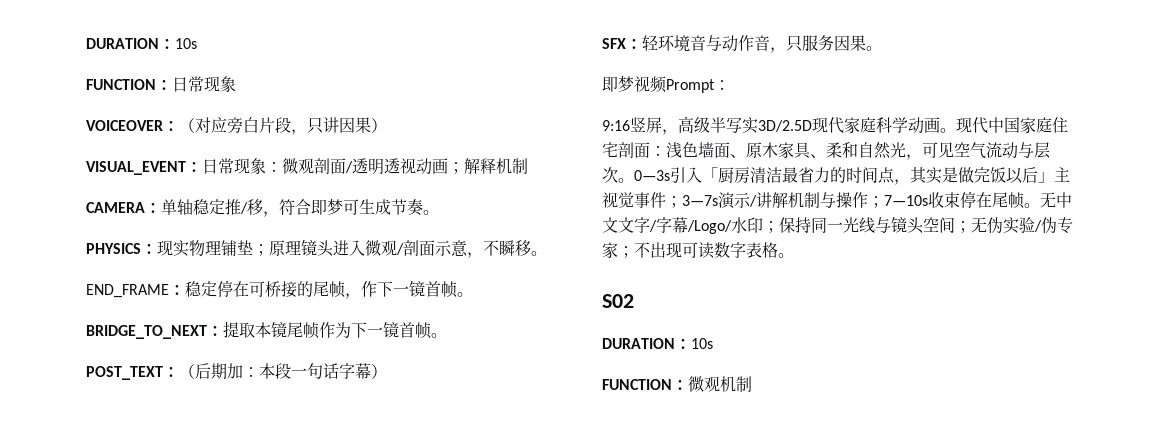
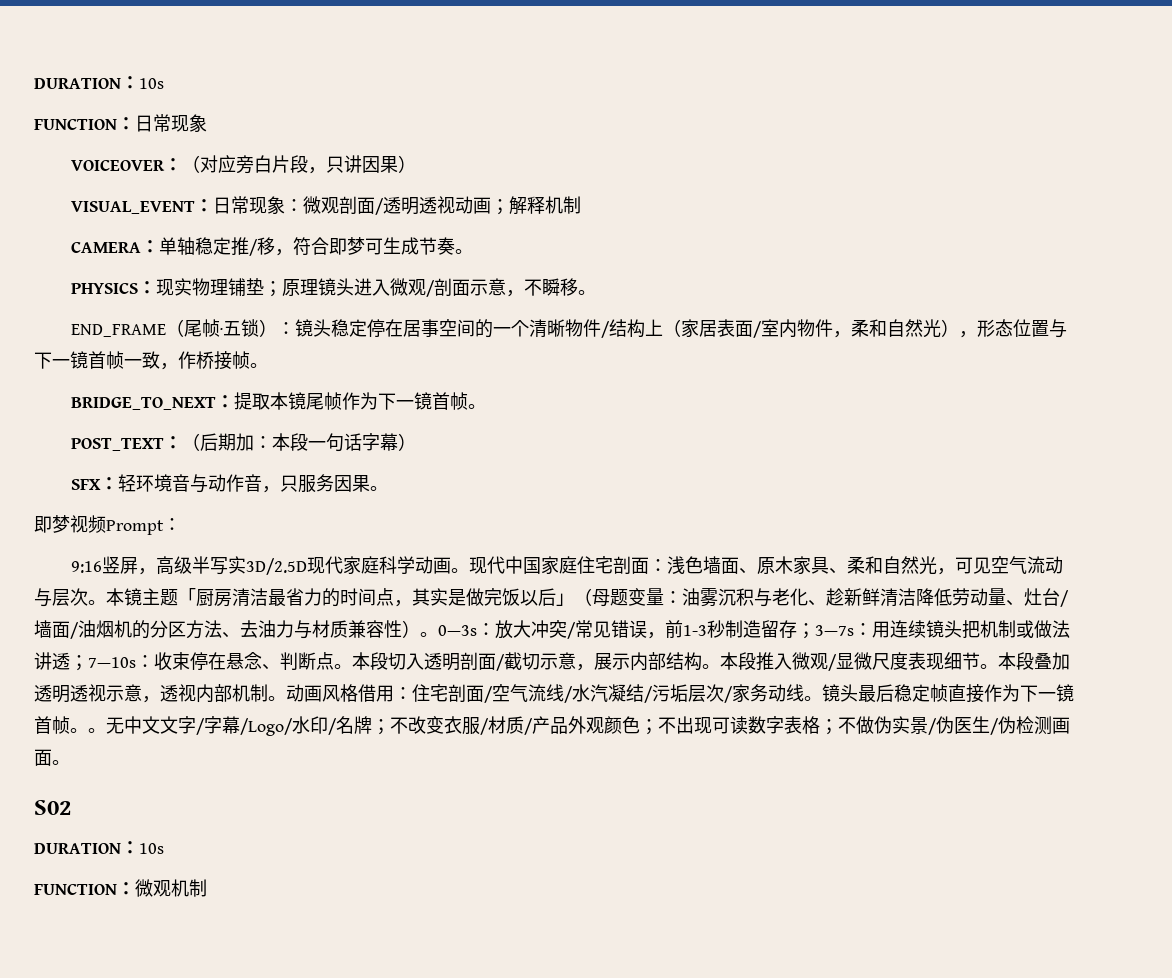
- END_FRAME：稳定停在可桥接的尾帧，作下一镜首帧。
+ END_FRAME（尾帧·五锁）：镜头稳定停在居事空间的一个清晰物件/结构上（家居表面/室内物件，柔和自然光），形态位置与下一镜首帧一致，作桥接帧。
- 0—3s引入「厨房清洁最省力的时间点，其实是做完饭以后」主视觉事件；3—7s演示/讲解机制与操作；7—10s收束停在尾帧。
+ 本镜主题「厨房清洁最省力的时间点，其实是做完饭以后」（母题变量：油雾沉积与老化、趁新鲜清洁降低劳动量、灶台/墙面/油烟机的分区方法、去油力与材质兼容性）。0—3s：放大冲突/常见错误，前1-3秒制造留存；3—7s：用连续镜头把机制或做法讲透；7—10s：收束停在悬念、判断点。本段切入透明剖面/截切示意，展示内部结构。本段推入微观/显微尺度表现细节。本段叠加透明透视示意，透视内部机制。动画风格借用：住宅剖面/空气流线/水汽凝结/污垢层次/家务动线。镜头最后稳定帧直接作为下一镜首帧。。
- 无中文文字/字幕/Logo/水印；保持同一光线与镜头空间；无伪实验/伪专家；不出现可读数字表格。
+ 无中文文字/字幕/Logo/水印/名牌；不改变衣服/材质/产品外观颜色；不出现可读数字表格；不做伪实景/伪医生/伪检测画面。

